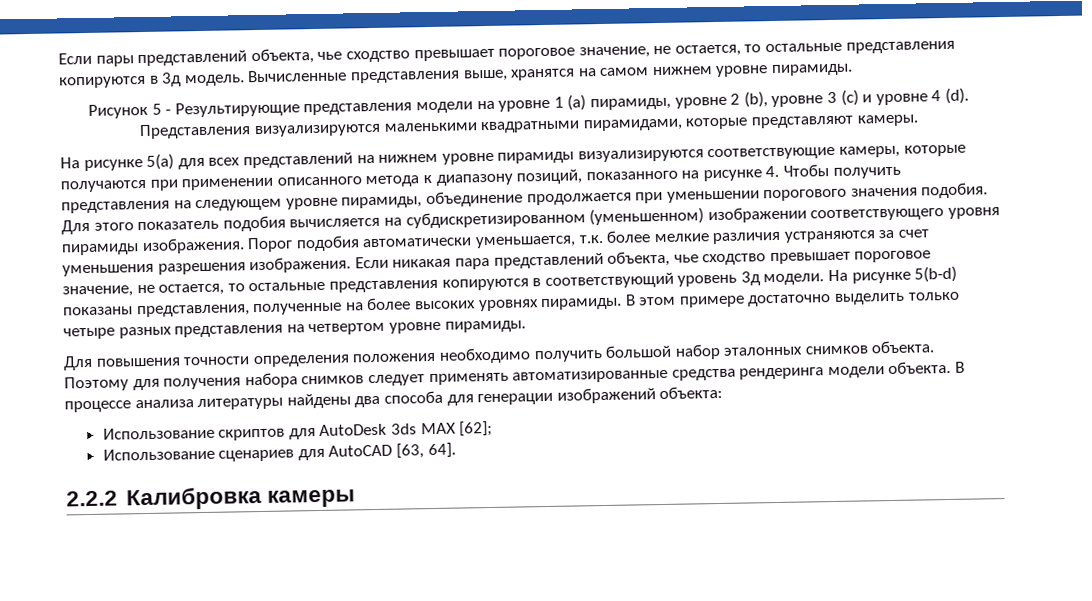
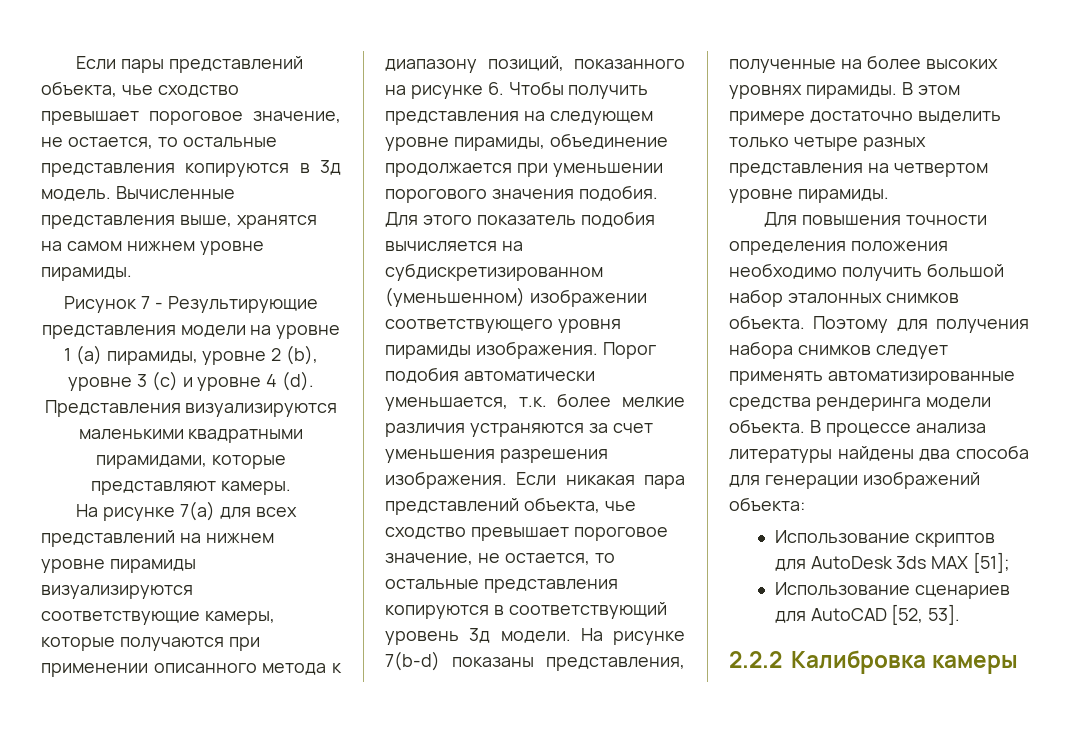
- Рисунок 5 - Результирующие представления модели на уровне 1 (а) пирамиды, уровне 2 (b), уровне 3 (c) и уровне 4 (d).
+ Рисунок 7 - Результирующие представления модели на уровне 1 (а) пирамиды, уровне 2 (b), уровне 3 (c) и уровне 4 (d).
- На рисунке 5(а) для всех представлений на нижнем уровне пирамиды визуализируются соответствующие камеры, которые получаются при применении описанного метода к диапазону позиций, показанного на рисунке 4. Чтобы получить представления на следующем уровне пирамиды, объединение продолжается при уменьшении порогового значения подобия.
+ На рисунке 7(а) для всех представлений на нижнем уровне пирамиды визуализируются соответствующие камеры, которые получаются при применении описанного метода к диапазону позиций, показанного на рисунке 6. Чтобы получить представления на следующем уровне пирамиды, объединение продолжается при уменьшении порогового значения подобия.
- На рисунке 5(b-d) показаны представления, полученные на более высоких уровнях пирамиды.
+ На рисунке 7(b-d) показаны представления, полученные на более высоких уровнях пирамиды.
- Использование скриптов для AutoDesk 3ds MAX [62];
+ Использование скриптов для AutoDesk 3ds MAX [51];
- Использование сценариев для AutoCAD [63, 64].
+ Использование сценариев для AutoCAD [52, 53].

